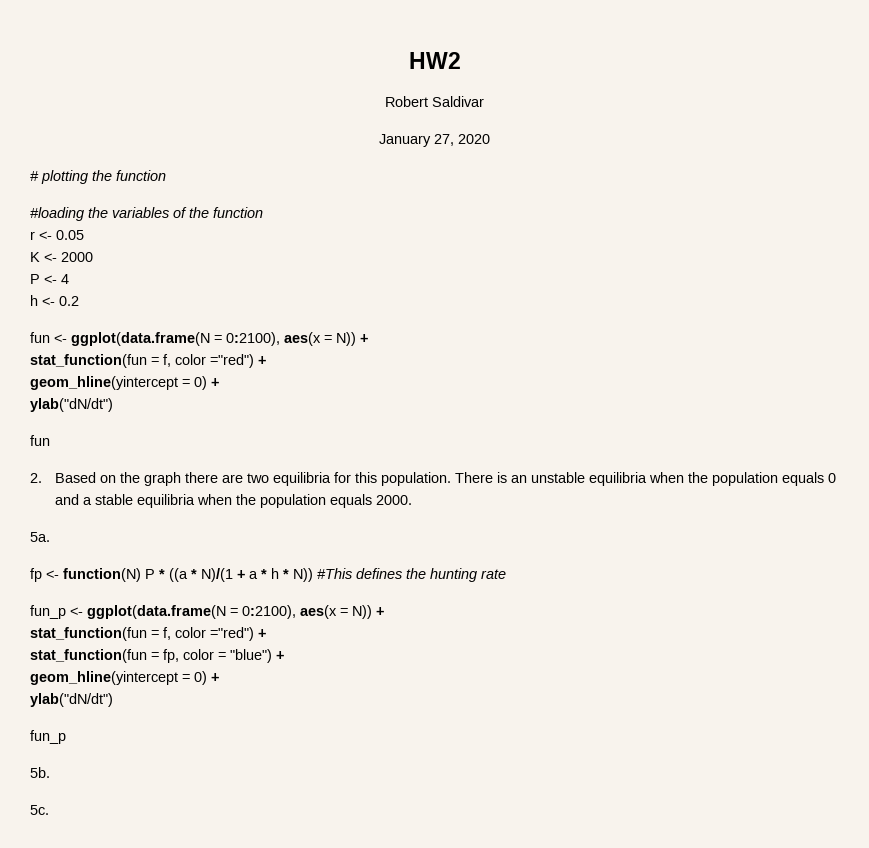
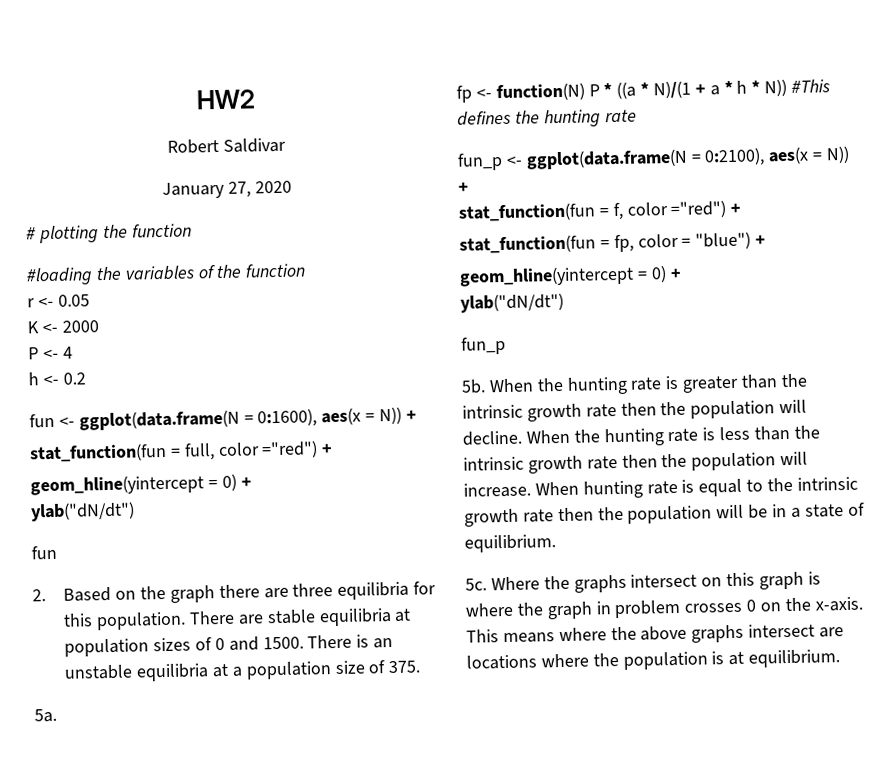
- fun <- ggplot(data.frame(N = 0:2100), aes(x = N)) +
- stat_function(fun = f, color ="red") +
+ fun <- ggplot(data.frame(N = 0:1600), aes(x = N)) +
+ stat_function(fun = full, color ="red") +
- 2. Based on the graph there are two equilibria for this population.
+ 2. Based on the graph there are three equilibria for this population.
- There is an unstable equilibria when the population equals 0 and a stable equilibria when the population equals 2000.
+ There are stable equilibria at population sizes of 0 and 1500. There is an unstable equilibria at a population size of 375.
- 5b.
- 5c.
+ 5b. When the hunting rate is greater than the intrinsic growth rate then the population will decline. When the hunting rate is less than the intrinsic growth rate then the population will increase. When hunting rate is equal to the intrinsic growth rate then the population will be in a state of equilibrium.
+ 5c. Where the graphs intersect on this graph is where the graph in problem crosses 0 on the x-axis. This means where the above graphs intersect are locations where the population is at equilibrium.

